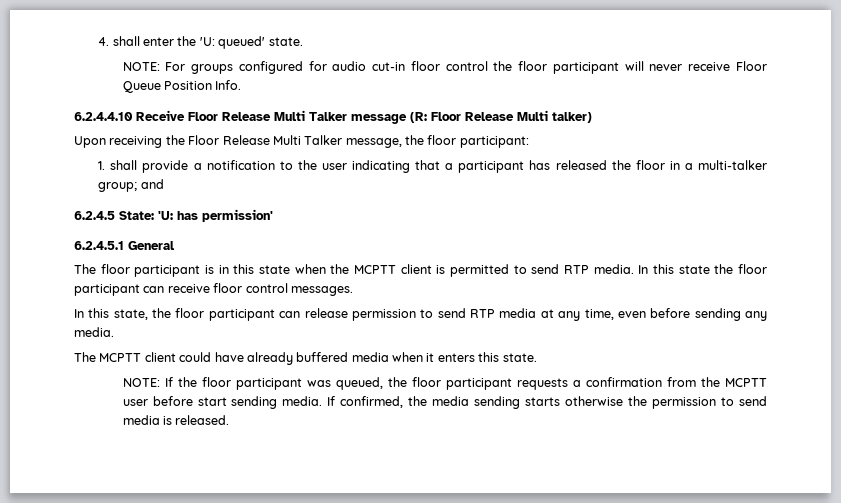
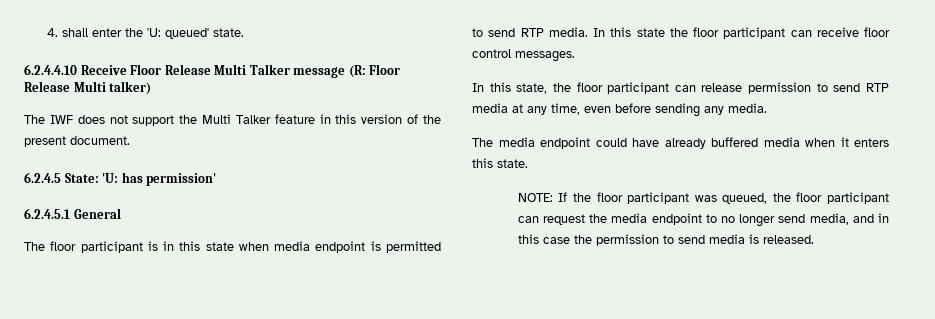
- NOTE: For groups configured for audio cut-in floor control the floor participant will never receive Floor Queue Position Info.
- Upon receiving the Floor Release Multi Talker message, the floor participant:
- 1. shall provide a notification to the user indicating that a participant has released the floor in a multi-talker group; and
+ The IWF does not support the Multi Talker feature in this version of the present document.
- The floor participant is in this state when the MCPTT client is permitted to send RTP media.
+ The floor participant is in this state when media endpoint is permitted to send RTP media.
- The MCPTT client could have already buffered media when it enters this state.
+ The media endpoint could have already buffered media when it enters this state.
- NOTE: If the floor participant was queued, the floor participant requests a confirmation from the MCPTT user before start sending media. If confirmed, the media sending starts otherwise the permission to send media is released.
+ NOTE: If the floor participant was queued, the floor participant can request the media endpoint to no longer send media, and in this case the permission to send media is released.

